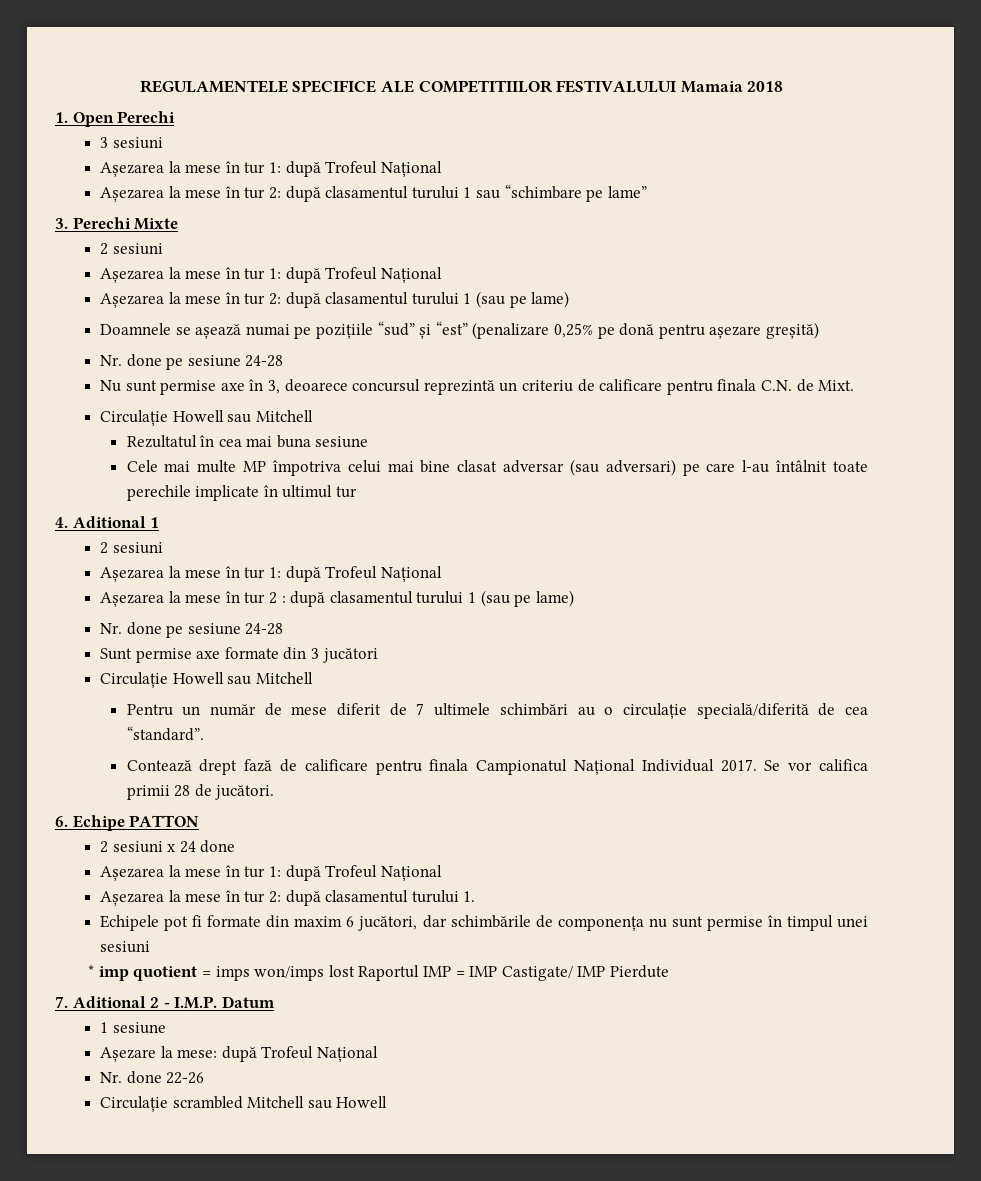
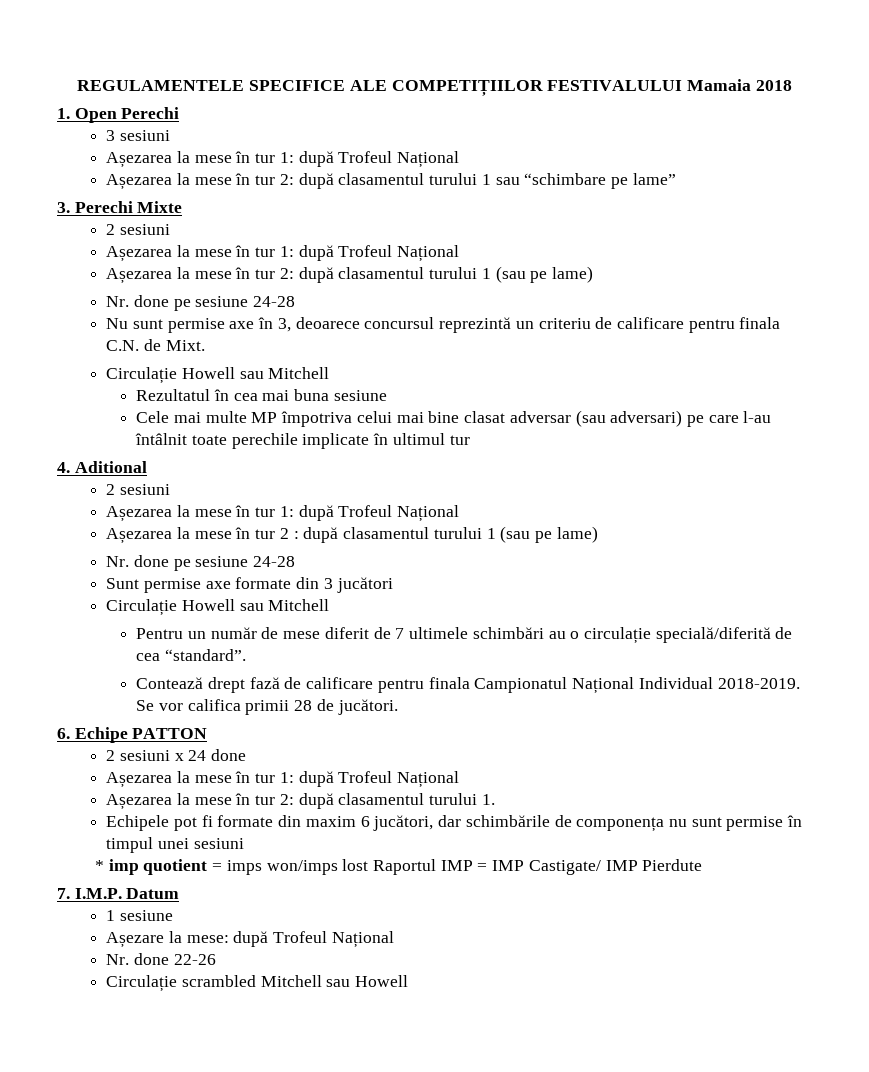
- REGULAMENTELE SPECIFICE ALE COMPETITIILOR FESTIVALULUI Mamaia 2018
+ REGULAMENTELE SPECIFICE ALE COMPETIȚIILOR FESTIVALULUI Mamaia 2018
- Doamnele se așează numai pe pozițiile “sud” și “est” (penalizare 0,25% pe donă pentru așezare greșită)
- 4. Aditional 1
+ 4. Aditional
- Contează drept fază de calificare pentru finala Campionatul Național Individual 2017.
+ Contează drept fază de calificare pentru finala Campionatul Național Individual 2018-2019.
- 7. Aditional 2 - I.M.P. Datum
+ 7. I.M.P. Datum

